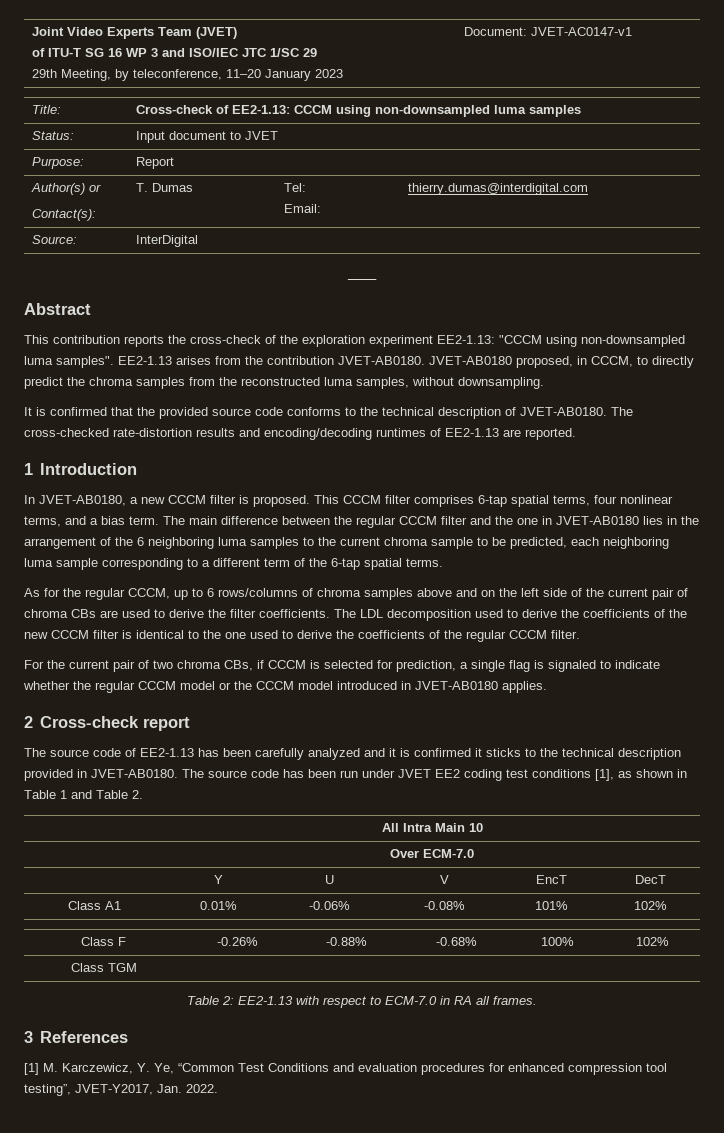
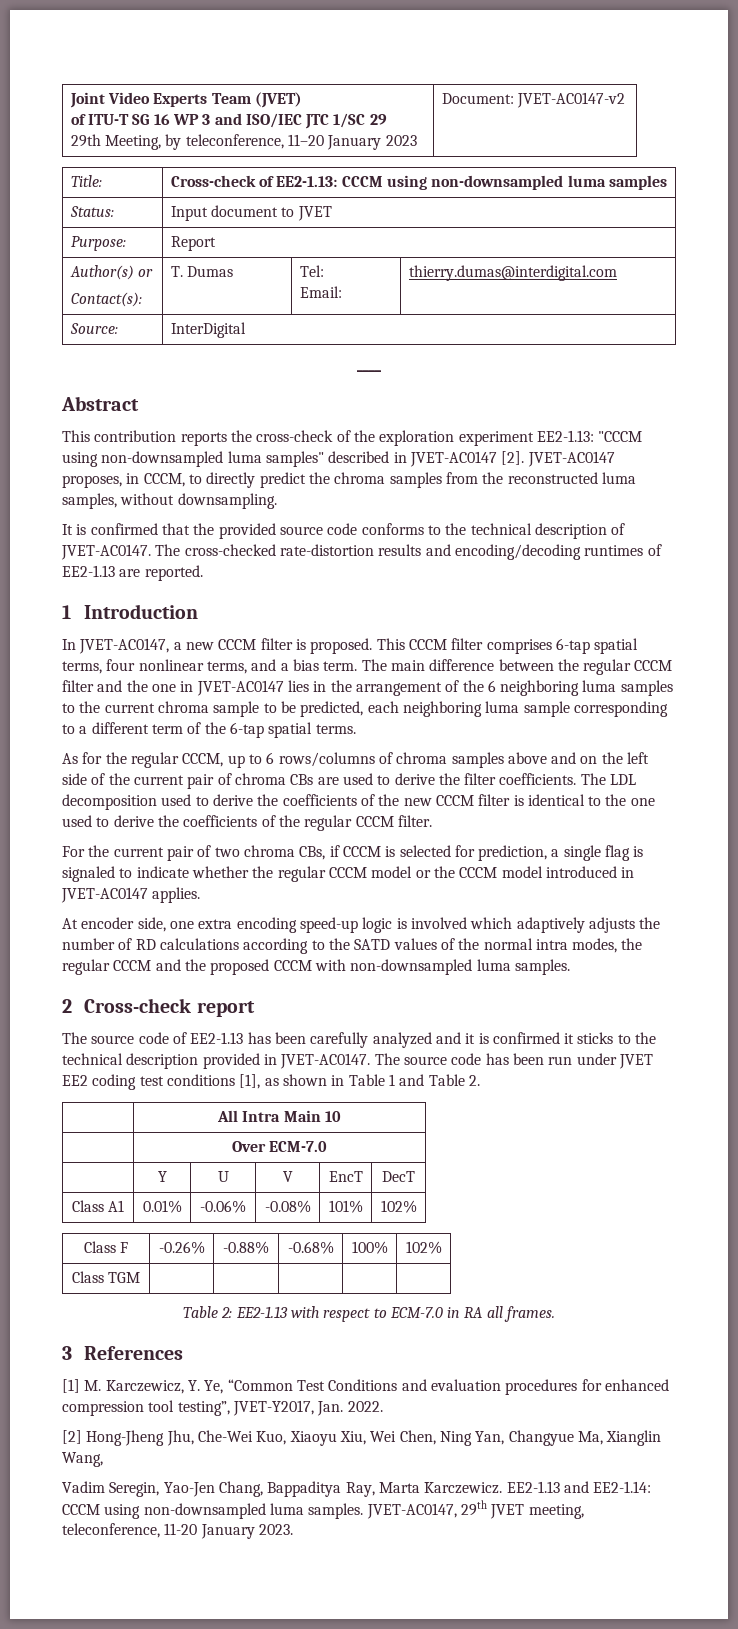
  Joint Video Experts Team (JVET)
  of ITU-T SG 16 WP 3 and ISO/IEC JTC 1/SC 29
- 29th Meeting, by teleconference, 11–20 January 2023 | Document: JVET-AC0147-v1
+ 29th Meeting, by teleconference, 11–20 January 2023 | Document: JVET-AC0147-v2
- This contribution reports the cross-check of the exploration experiment EE2-1.13: "CCCM using non-downsampled luma samples". EE2-1.13 arises from the contribution JVET-AB0180. JVET-AB0180 proposed, in CCCM, to directly predict the chroma samples from the reconstructed luma samples, without downsampling.
+ This contribution reports the cross-check of the exploration experiment EE2-1.13: "CCCM using non-downsampled luma samples" described in JVET-AC0147 [2]. JVET-AC0147 proposes, in CCCM, to directly predict the chroma samples from the reconstructed luma samples, without downsampling.
- It is confirmed that the provided source code conforms to the technical description of JVET-AB0180.
+ It is confirmed that the provided source code conforms to the technical description of JVET-AC0147.
- In JVET-AB0180, a new CCCM filter is proposed.
+ In JVET-AC0147, a new CCCM filter is proposed.
- The main difference between the regular CCCM filter and the one in JVET-AB0180 lies in the arrangement of the 6 neighboring luma samples to the current chroma sample to be predicted, each neighboring luma sample corresponding to a different term of the 6-tap spatial terms.
+ The main difference between the regular CCCM filter and the one in JVET-AC0147 lies in the arrangement of the 6 neighboring luma samples to the current chroma sample to be predicted, each neighboring luma sample corresponding to a different term of the 6-tap spatial terms.
- For the current pair of two chroma CBs, if CCCM is selected for prediction, a single flag is signaled to indicate whether the regular CCCM model or the CCCM model introduced in JVET-AB0180 applies.
+ For the current pair of two chroma CBs, if CCCM is selected for prediction, a single flag is signaled to indicate whether the regular CCCM model or the CCCM model introduced in JVET-AC0147 applies.
+ At encoder side, one extra encoding speed-up logic is involved which adaptively adjusts the number of RD calculations according to the SATD values of the normal intra modes, the regular CCCM and the proposed CCCM with non-downsampled luma samples.
- The source code of EE2-1.13 has been carefully analyzed and it is confirmed it sticks to the technical description provided in JVET-AB0180.
+ The source code of EE2-1.13 has been carefully analyzed and it is confirmed it sticks to the technical description provided in JVET-AC0147.
+ [2] Hong-Jheng Jhu, Che-Wei Kuo, Xiaoyu Xiu, Wei Chen, Ning Yan, Changyue Ma, Xianglin Wang,
+ Vadim Seregin, Yao-Jen Chang, Bappaditya Ray, Marta Karczewicz. EE2-1.13 and EE2-1.14: CCCM using non-downsampled luma samples. JVET-AC0147, 29th JVET meeting, teleconference, 11-20 January 2023.

